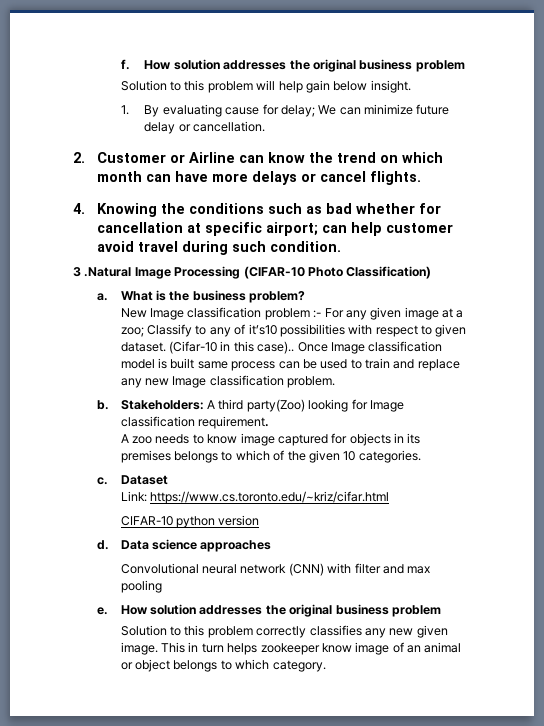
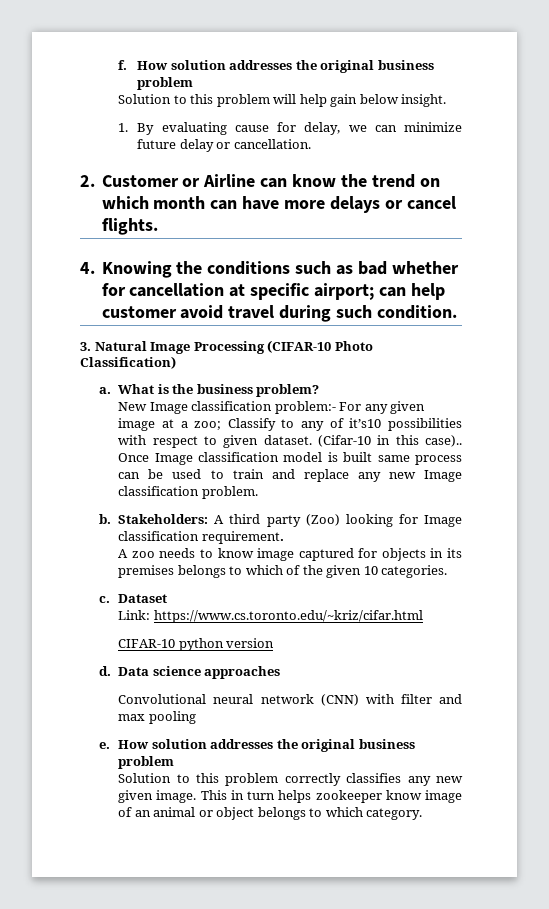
- 1. By evaluating cause for delay; We can minimize future delay or cancellation.
+ 1. By evaluating cause for delay, we can minimize future delay or cancellation.
- 3 .Natural Image Processing (CIFAR-10 Photo Classification)
+ 3. Natural Image Processing (CIFAR-10 Photo Classification)
- New Image classification problem :- For any given image at a zoo; Classify to any of it’s10 possibilities with respect to given dataset.
+ New Image classification problem:- For any given image at a zoo; Classify to any of it’s10 possibilities with respect to given dataset.
- Stakeholders: A third party(Zoo) looking for Image classification requirement.
+ Stakeholders: A third party (Zoo) looking for Image classification requirement.

